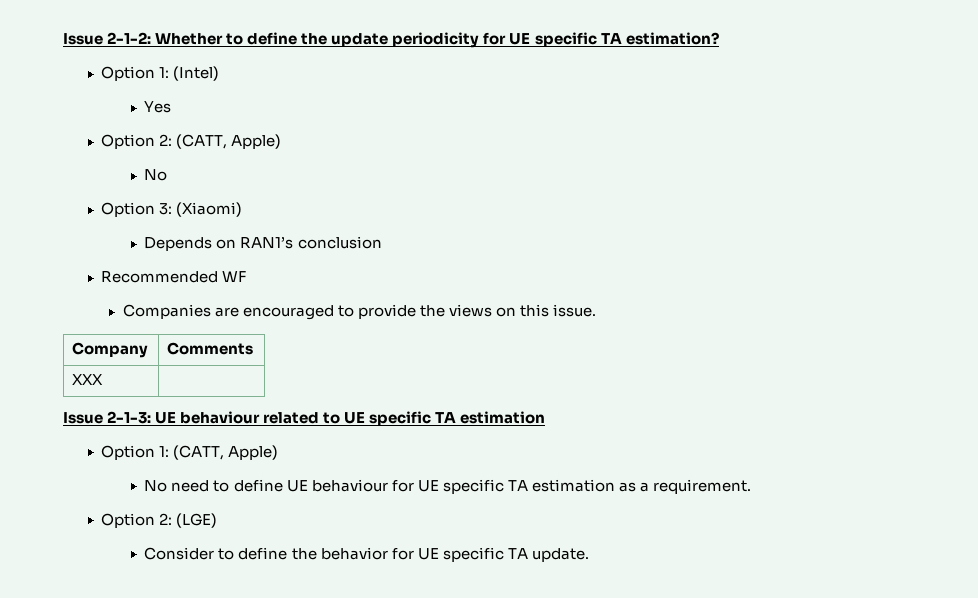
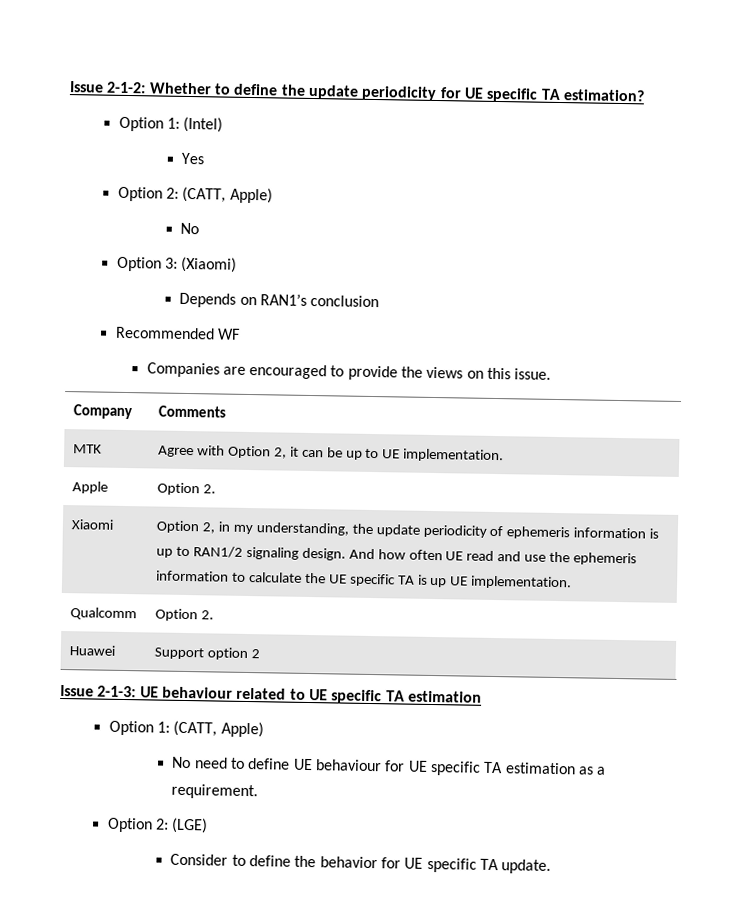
- XXX |
+ MTK | Agree with Option 2, it can be up to UE implementation.
+ Apple | Option 2.
+ Xiaomi | Option 2, in my understanding, the update periodicity of ephemeris information is up to RAN1/2 signaling design. And how often UE read and use the ephemeris information to calculate the UE specific TA is up UE implementation.
+ Qualcomm | Option 2.
+ Huawei | Support option 2

